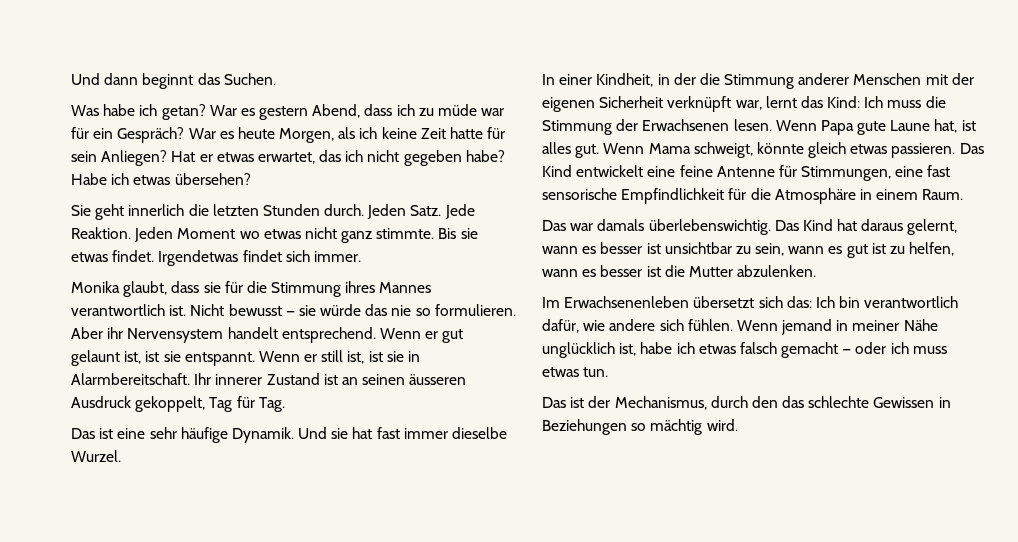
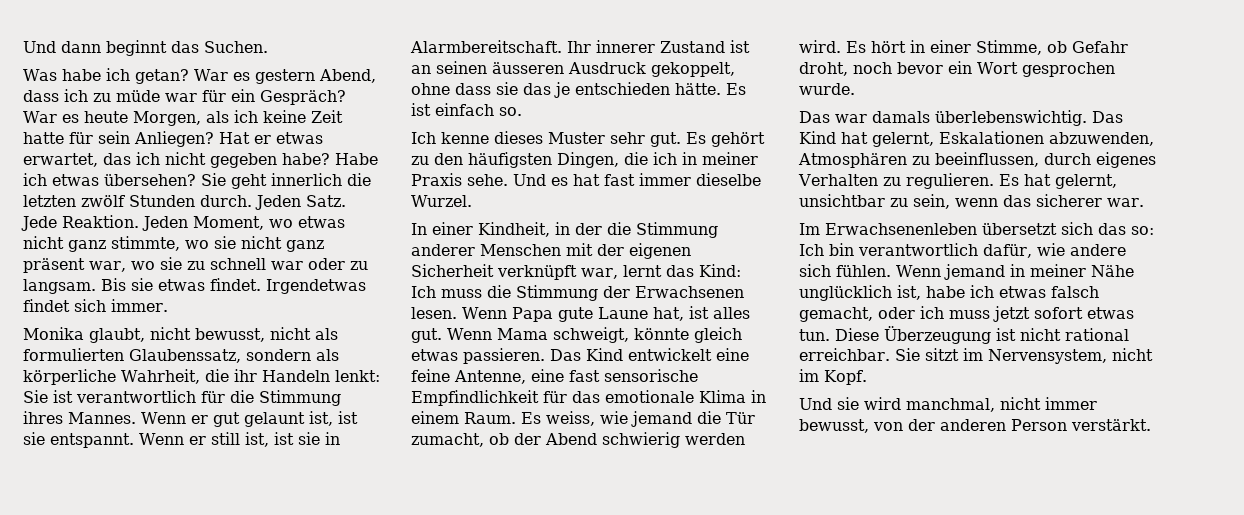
- Habe ich etwas übersehen?
- Sie geht innerlich die letzten Stunden durch.
+ Habe ich etwas übersehen? Sie geht innerlich die letzten zwölf Stunden durch.
- Jeden Moment wo etwas nicht ganz stimmte.
+ Jeden Moment, wo etwas nicht ganz stimmte, wo sie nicht ganz präsent war, wo sie zu schnell war oder zu langsam.
- Monika glaubt, dass sie für die Stimmung ihres Mannes verantwortlich ist. Nicht bewusst — sie würde das nie so formulieren. Aber ihr Nervensystem handelt entsprechend.
+ Monika glaubt, nicht bewusst, nicht als formulierten Glaubenssatz, sondern als körperliche Wahrheit, die ihr Handeln lenkt: Sie ist verantwortlich für die Stimmung ihres Mannes.
- Ihr innerer Zustand ist an seinen äusseren Ausdruck gekoppelt, Tag für Tag.
- Das ist eine sehr häufige Dynamik. Und sie hat fast immer dieselbe Wurzel.
+ Ihr innerer Zustand ist an seinen äusseren Ausdruck gekoppelt, ohne dass sie das je entschieden hätte. Es ist einfach so.
+ Ich kenne dieses Muster sehr gut. Es gehört zu den häufigsten Dingen, die ich in meiner Praxis sehe. Und es hat fast immer dieselbe Wurzel.
- Das Kind entwickelt eine feine Antenne für Stimmungen, eine fast sensorische Empfindlichkeit für die Atmosphäre in einem Raum.
+ Das Kind entwickelt eine feine Antenne, eine fast sensorische Empfindlichkeit für das emotionale Klima in einem Raum. Es weiss, wie jemand die Tür zumacht, ob der Abend schwierig werden wird. Es hört in einer Stimme, ob Gefahr droht, noch bevor ein Wort gesprochen wurde.
- Das Kind hat daraus gelernt, wann es besser ist unsichtbar zu sein, wann es gut ist zu helfen, wann es besser ist die Mutter abzulenken.
+ Das Kind hat gelernt, Eskalationen abzuwenden, Atmosphären zu beeinflussen, durch eigenes Verhalten zu regulieren. Es hat gelernt, unsichtbar zu sein, wenn das sicherer war.
- Im Erwachsenenleben übersetzt sich das: Ich bin verantwortlich dafür, wie andere sich fühlen.
+ Im Erwachsenenleben übersetzt sich das so: Ich bin verantwortlich dafür, wie andere sich fühlen.
- Wenn jemand in meiner Nähe unglücklich ist, habe ich etwas falsch gemacht — oder ich muss etwas tun.
- Das ist der Mechanismus, durch den das schlechte Gewissen in Beziehungen so mächtig wird.
+ Wenn jemand in meiner Nähe unglücklich ist, habe ich etwas falsch gemacht, oder ich muss jetzt sofort etwas tun. Diese Überzeugung ist nicht rational erreichbar. Sie sitzt im Nervensystem, nicht im Kopf.
+ Und sie wird manchmal, nicht immer bewusst, von der anderen Person verstärkt.

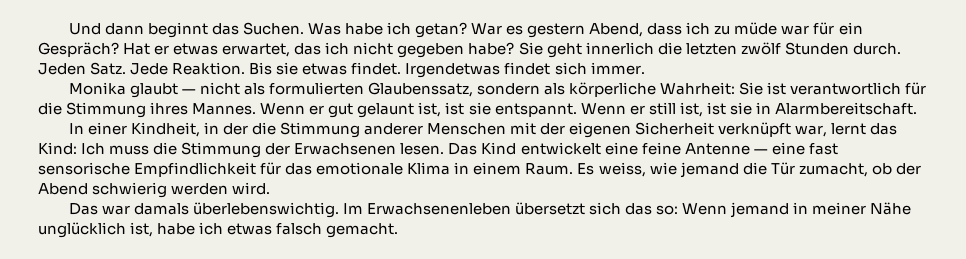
- Und dann beginnt das Suchen.
- Was habe ich getan?
+ Und dann beginnt das Suchen. Was habe ich getan?
- War es heute Morgen, als ich keine Zeit hatte für sein Anliegen?
- Habe ich etwas übersehen?
- Jeden Moment, wo etwas nicht ganz stimmte, wo sie nicht ganz präsent war, wo sie zu schnell war oder zu langsam.
- Monika glaubt, nicht bewusst, nicht als formulierten Glaubenssatz, sondern als körperliche Wahrheit, die ihr Handeln lenkt: Sie ist verantwortlich für die Stimmung ihres Mannes.
+ Monika glaubt — nicht als formulierten Glaubenssatz, sondern als körperliche Wahrheit: Sie ist verantwortlich für die Stimmung ihres Mannes.
- Ihr innerer Zustand ist an seinen äusseren Ausdruck gekoppelt, ohne dass sie das je entschieden hätte. Es ist einfach so.
- Ich kenne dieses Muster sehr gut. Es gehört zu den häufigsten Dingen, die ich in meiner Praxis sehe. Und es hat fast immer dieselbe Wurzel.
- Wenn Papa gute Laune hat, ist alles gut. Wenn Mama schweigt, könnte gleich etwas passieren.
- Das Kind entwickelt eine feine Antenne, eine fast sensorische Empfindlichkeit für das emotionale Klima in einem Raum.
+ Das Kind entwickelt eine feine Antenne — eine fast sensorische Empfindlichkeit für das emotionale Klima in einem Raum.
- Es weiss, wie jemand die Tür zumacht, ob der Abend schwierig werden wird. Es hört in einer Stimme, ob Gefahr droht, noch bevor ein Wort gesprochen wurde.
- Das war damals überlebenswichtig. Das Kind hat gelernt, Eskalationen abzuwenden, Atmosphären zu beeinflussen, durch eigenes Verhalten zu regulieren. Es hat gelernt, unsichtbar zu sein, wenn das sicherer war.
- Im Erwachsenenleben übersetzt sich das so: Ich bin verantwortlich dafür, wie andere sich fühlen. Wenn jemand in meiner Nähe unglücklich ist, habe ich etwas falsch gemacht, oder ich muss jetzt sofort etwas tun. Diese Überzeugung ist nicht rational erreichbar. Sie sitzt im Nervensystem, nicht im Kopf.
- Und sie wird manchmal, nicht immer bewusst, von der anderen Person verstärkt.
+ Es weiss, wie jemand die Tür zumacht, ob der Abend schwierig werden wird.
+ Das war damals überlebenswichtig. Im Erwachsenenleben übersetzt sich das so: Wenn jemand in meiner Nähe unglücklich ist, habe ich etwas falsch gemacht.

